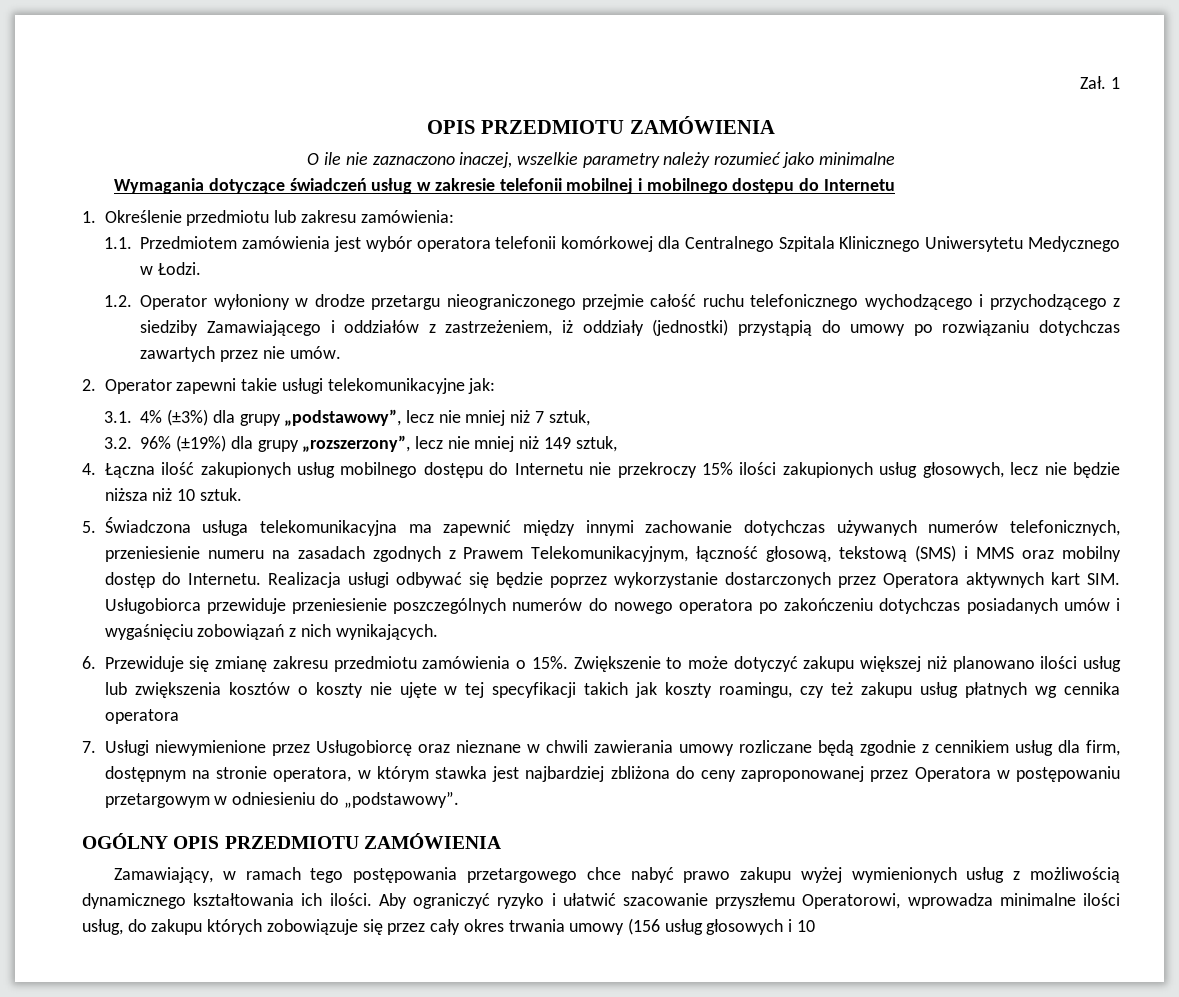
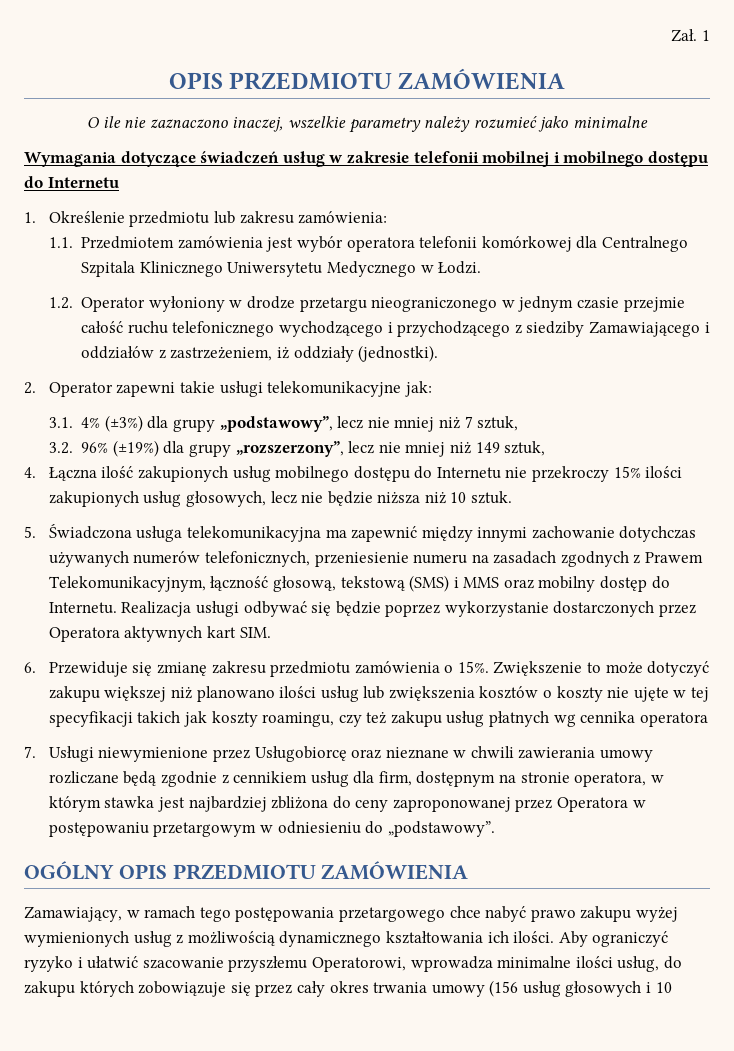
- 1.2. Operator wyłoniony w drodze przetargu nieograniczonego przejmie całość ruchu telefonicznego wychodzącego i przychodzącego z siedziby Zamawiającego i oddziałów z zastrzeżeniem, iż oddziały (jednostki) przystąpią do umowy po rozwiązaniu dotychczas zawartych przez nie umów.
+ 1.2. Operator wyłoniony w drodze przetargu nieograniczonego w jednym czasie przejmie całość ruchu telefonicznego wychodzącego i przychodzącego z siedziby Zamawiającego i oddziałów z zastrzeżeniem, iż oddziały (jednostki).
- Realizacja usługi odbywać się będzie poprzez wykorzystanie dostarczonych przez Operatora aktywnych kart SIM. Usługobiorca przewiduje przeniesienie poszczególnych numerów do nowego operatora po zakończeniu dotychczas posiadanych umów i wygaśnięciu zobowiązań z nich wynikających.
+ Realizacja usługi odbywać się będzie poprzez wykorzystanie dostarczonych przez Operatora aktywnych kart SIM.

